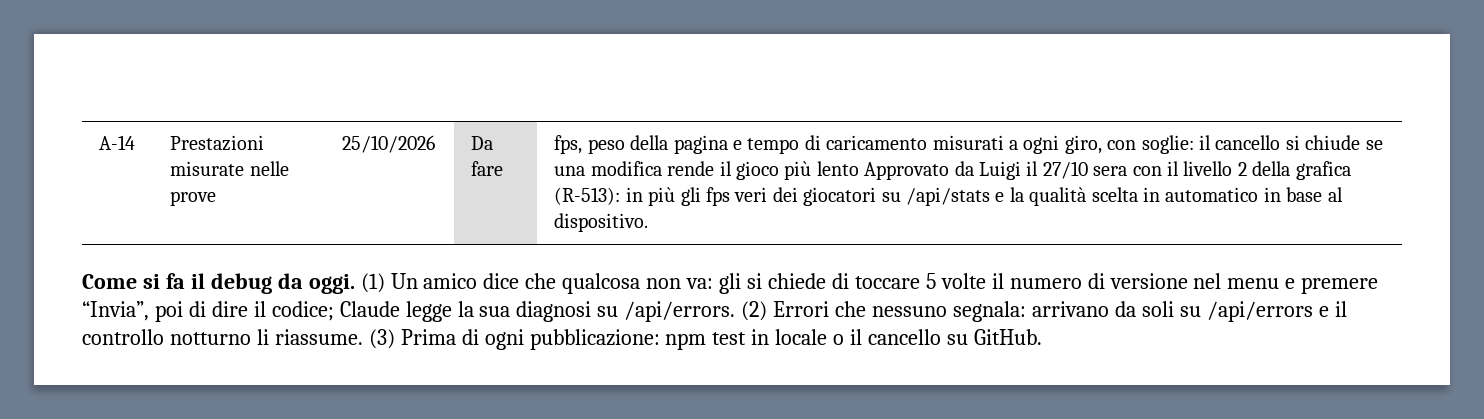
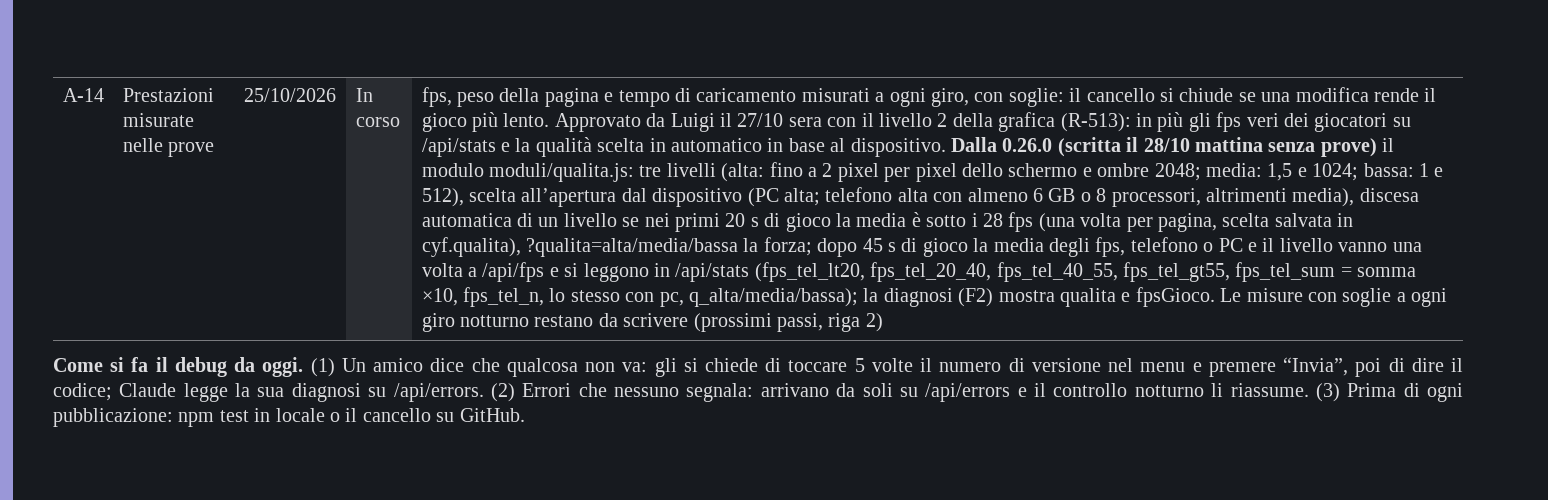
- Da fare
+ In corso
- fps, peso della pagina e tempo di caricamento misurati a ogni giro, con soglie: il cancello si chiude se una modifica rende il gioco più lento Approvato da Luigi il 27/10 sera con il livello 2 della grafica (R-513): in più gli fps veri dei giocatori su /api/stats e la qualità scelta in automatico in base al dispositivo.
+ fps, peso della pagina e tempo di caricamento misurati a ogni giro, con soglie: il cancello si chiude se una modifica rende il gioco più lento. Approvato da Luigi il 27/10 sera con il livello 2 della grafica (R-513): in più gli fps veri dei giocatori su /api/stats e la qualità scelta in automatico in base al dispositivo. Dalla 0.26.0 (scritta il 28/10 mattina senza prove) il modulo moduli/qualita.js: tre livelli (alta: fino a 2 pixel per pixel dello schermo e ombre 2048; media: 1,5 e 1024; bassa: 1 e 512), scelta all’apertura dal dispositivo (PC alta; telefono alta con almeno 6 GB o 8 processori, altrimenti media), discesa automatica di un livello se nei primi 20 s di gioco la media è sotto i 28 fps (una volta per pagina, scelta salvata in cyf.qualita), ?qualita=alta/media/bassa la forza; dopo 45 s di gioco la media degli fps, telefono o PC e il livello vanno una volta a /api/fps e si leggono in /api/stats (fps_tel_lt20, fps_tel_20_40, fps_tel_40_55, fps_tel_gt55, fps_tel_sum = somma ×10, fps_tel_n, lo stesso con pc, q_alta/media/bassa); la diagnosi (F2) mostra qualita e fpsGioco. Le misure con soglie a ogni giro notturno restano da scrivere (prossimi passi, riga 2)

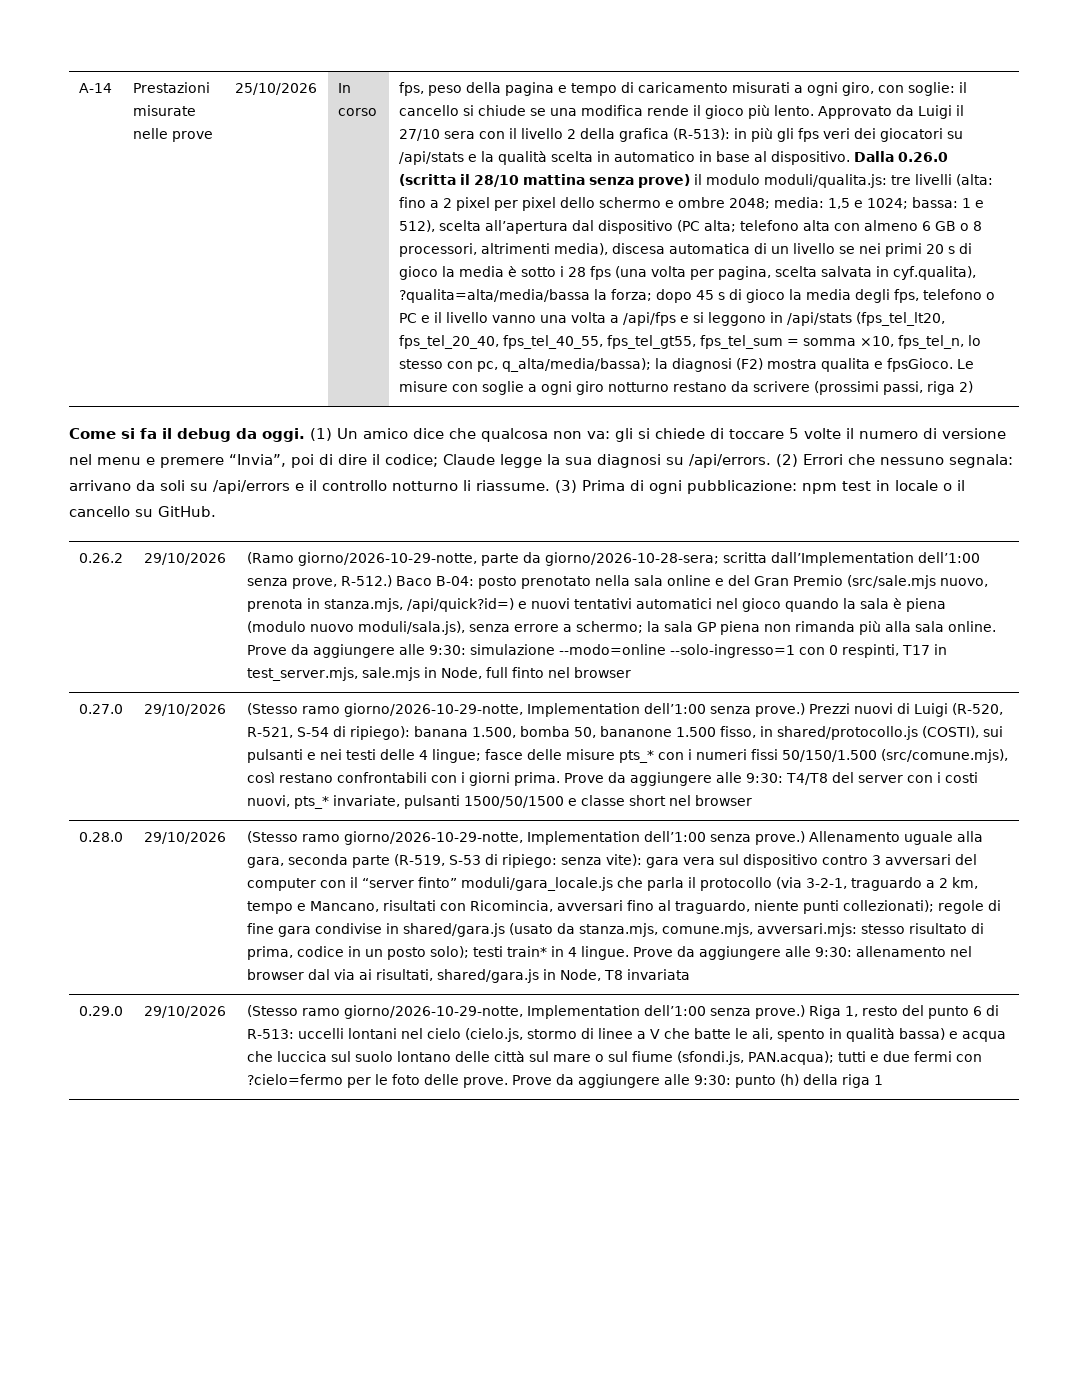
+ 0.26.2 | 29/10/2026 | (Ramo giorno/2026-10-29-notte, parte da giorno/2026-10-28-sera; scritta dall’Implementation dell’1:00 senza prove, R-512.) Baco B-04: posto prenotato nella sala online e del Gran Premio (src/sale.mjs nuovo, prenota in stanza.mjs, /api/quick?id=) e nuovi tentativi automatici nel gioco quando la sala è piena (modulo nuovo moduli/sala.js), senza errore a schermo; la sala GP piena non rimanda più alla sala online. Prove da aggiungere alle 9:30: simulazione --modo=online --solo-ingresso=1 con 0 respinti, T17 in test_server.mjs, sale.mjs in Node, full finto nel browser
+ 0.27.0 | 29/10/2026 | (Stesso ramo giorno/2026-10-29-notte, Implementation dell’1:00 senza prove.) Prezzi nuovi di Luigi (R-520, R-521, S-54 di ripiego): banana 1.500, bomba 50, bananone 1.500 fisso, in shared/protocollo.js (COSTI), sui pulsanti e nei testi delle 4 lingue; fasce delle misure pts_* con i numeri fissi 50/150/1.500 (src/comune.mjs), così restano confrontabili con i giorni prima. Prove da aggiungere alle 9:30: T4/T8 del server con i costi nuovi, pts_* invariate, pulsanti 1500/50/1500 e classe short nel browser
+ 0.28.0 | 29/10/2026 | (Stesso ramo giorno/2026-10-29-notte, Implementation dell’1:00 senza prove.) Allenamento uguale alla gara, seconda parte (R-519, S-53 di ripiego: senza vite): gara vera sul dispositivo contro 3 avversari del computer con il “server finto” moduli/gara_locale.js che parla il protocollo (via 3-2-1, traguardo a 2 km, tempo e Mancano, risultati con Ricomincia, avversari fino al traguardo, niente punti collezionati); regole di fine gara condivise in shared/gara.js (usato da stanza.mjs, comune.mjs, avversari.mjs: stesso risultato di prima, codice in un posto solo); testi train* in 4 lingue. Prove da aggiungere alle 9:30: allenamento nel browser dal via ai risultati, shared/gara.js in Node, T8 invariata
+ 0.29.0 | 29/10/2026 | (Stesso ramo giorno/2026-10-29-notte, Implementation dell’1:00 senza prove.) Riga 1, resto del punto 6 di R-513: uccelli lontani nel cielo (cielo.js, stormo di linee a V che batte le ali, spento in qualità bassa) e acqua che luccica sul suolo lontano delle città sul mare o sul fiume (sfondi.js, PAN.acqua); tutti e due fermi con ?cielo=fermo per le foto delle prove. Prove da aggiungere alle 9:30: punto (h) della riga 1

